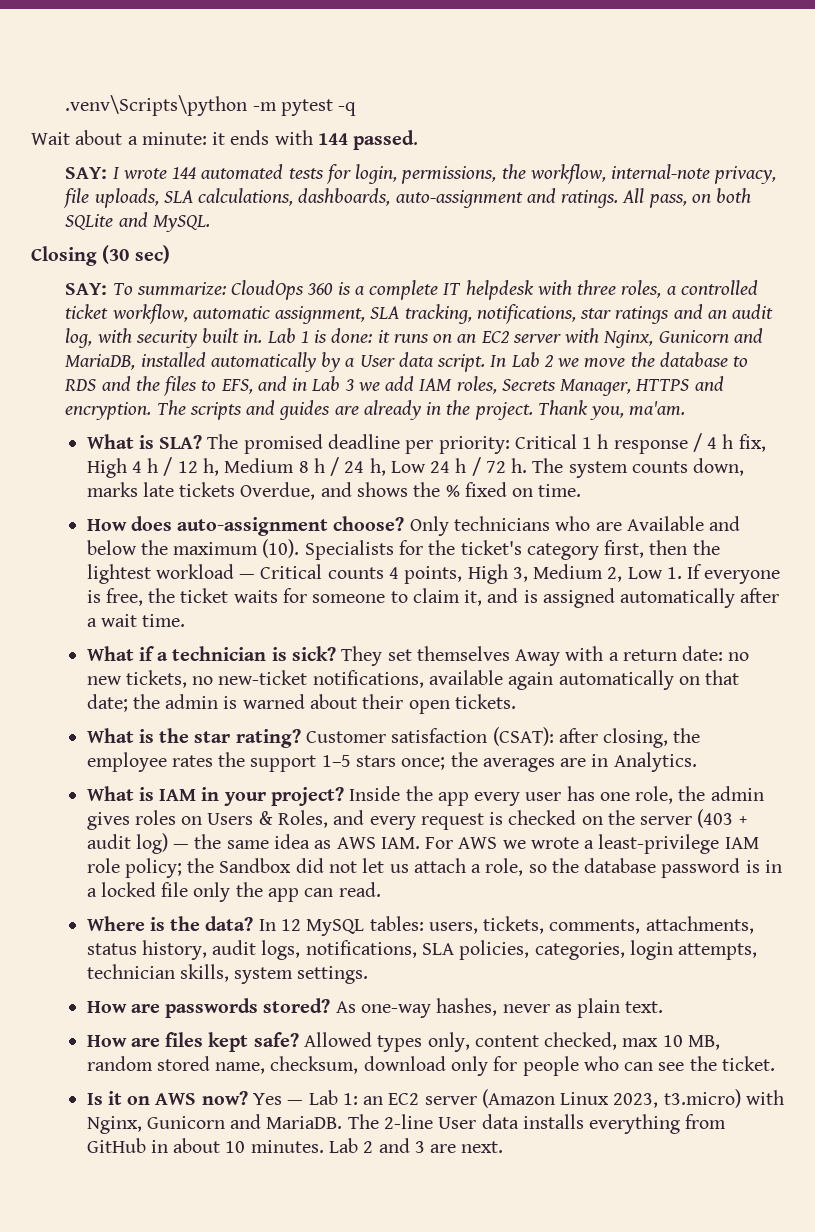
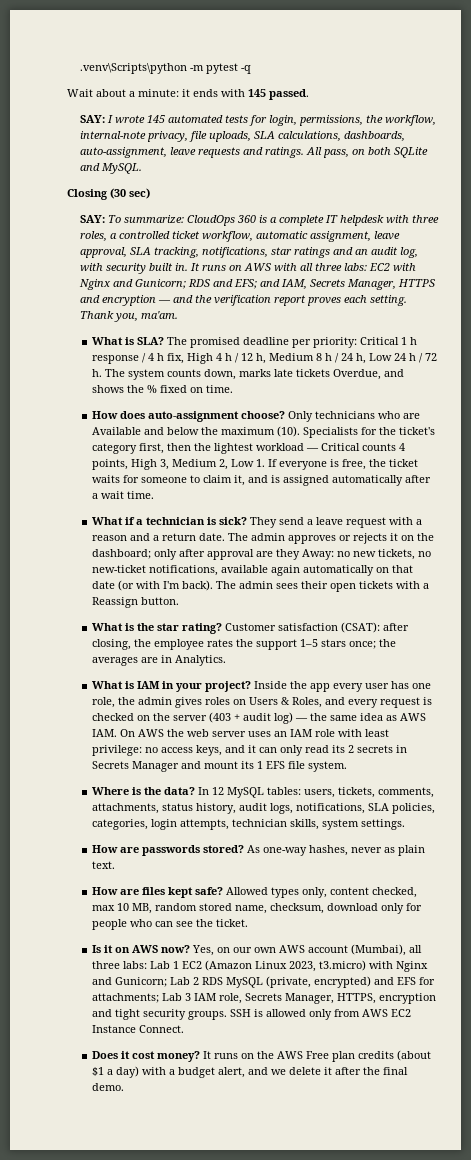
- Wait about a minute: it ends with 144 passed.
+ Wait about a minute: it ends with 145 passed.
- SAY: I wrote 144 automated tests for login, permissions, the workflow, internal-note privacy, file uploads, SLA calculations, dashboards, auto-assignment and ratings.
+ SAY: I wrote 145 automated tests for login, permissions, the workflow, internal-note privacy, file uploads, SLA calculations, dashboards, auto-assignment, leave requests and ratings.
- SAY: To summarize: CloudOps 360 is a complete IT helpdesk with three roles, a controlled ticket workflow, automatic assignment, SLA tracking, notifications, star ratings and an audit log, with security built in.
+ SAY: To summarize: CloudOps 360 is a complete IT helpdesk with three roles, a controlled ticket workflow, automatic assignment, leave approval, SLA tracking, notifications, star ratings and an audit log, with security built in.
- Lab 1 is done: it runs on an EC2 server with Nginx, Gunicorn and MariaDB, installed automatically by a User data script. In Lab 2 we move the database to RDS and the files to EFS, and in Lab 3 we add IAM roles, Secrets Manager, HTTPS and encryption. The scripts and guides are already in the project.
+ It runs on AWS with all three labs: EC2 with Nginx and Gunicorn; RDS and EFS; and IAM, Secrets Manager, HTTPS and encryption — and the verification report proves each setting.
- They set themselves Away with a return date: no new tickets, no new-ticket notifications, available again automatically on that date; the admin is warned about their open tickets.
+ They send a leave request with a reason and a return date. The admin approves or rejects it on the dashboard; only after approval are they Away: no new tickets, no new-ticket notifications, available again automatically on that date (or with I'm back). The admin sees their open tickets with a Reassign button.
- Inside the app every user has one role, the admin gives roles on Users & Roles, and every request is checked on the server (403 + audit log) — the same idea as AWS IAM. For AWS we wrote a least-privilege IAM role policy; the Sandbox did not let us attach a role, so the database password is in a locked file only the app can read.
+ Inside the app every user has one role, the admin gives roles on Users & Roles, and every request is checked on the server (403 + audit log) — the same idea as AWS IAM. On AWS the web server uses an IAM role with least privilege: no access keys, and it can only read its 2 secrets in Secrets Manager and mount its 1 EFS file system.
- Yes — Lab 1: an EC2 server (Amazon Linux 2023, t3.micro) with Nginx, Gunicorn and MariaDB. The 2-line User data installs everything from GitHub in about 10 minutes. Lab 2 and 3 are next.
+ Yes, on our own AWS account (Mumbai), all three labs: Lab 1 EC2 (Amazon Linux 2023, t3.micro) with Nginx and Gunicorn; Lab 2 RDS MySQL (private, encrypted) and EFS for attachments; Lab 3 IAM role, Secrets Manager, HTTPS, encryption and tight security groups. SSH is allowed only from AWS EC2 Instance Connect.
+ Does it cost money? It runs on the AWS Free plan credits (about $1 a day) with a budget alert, and we delete it after the final demo.

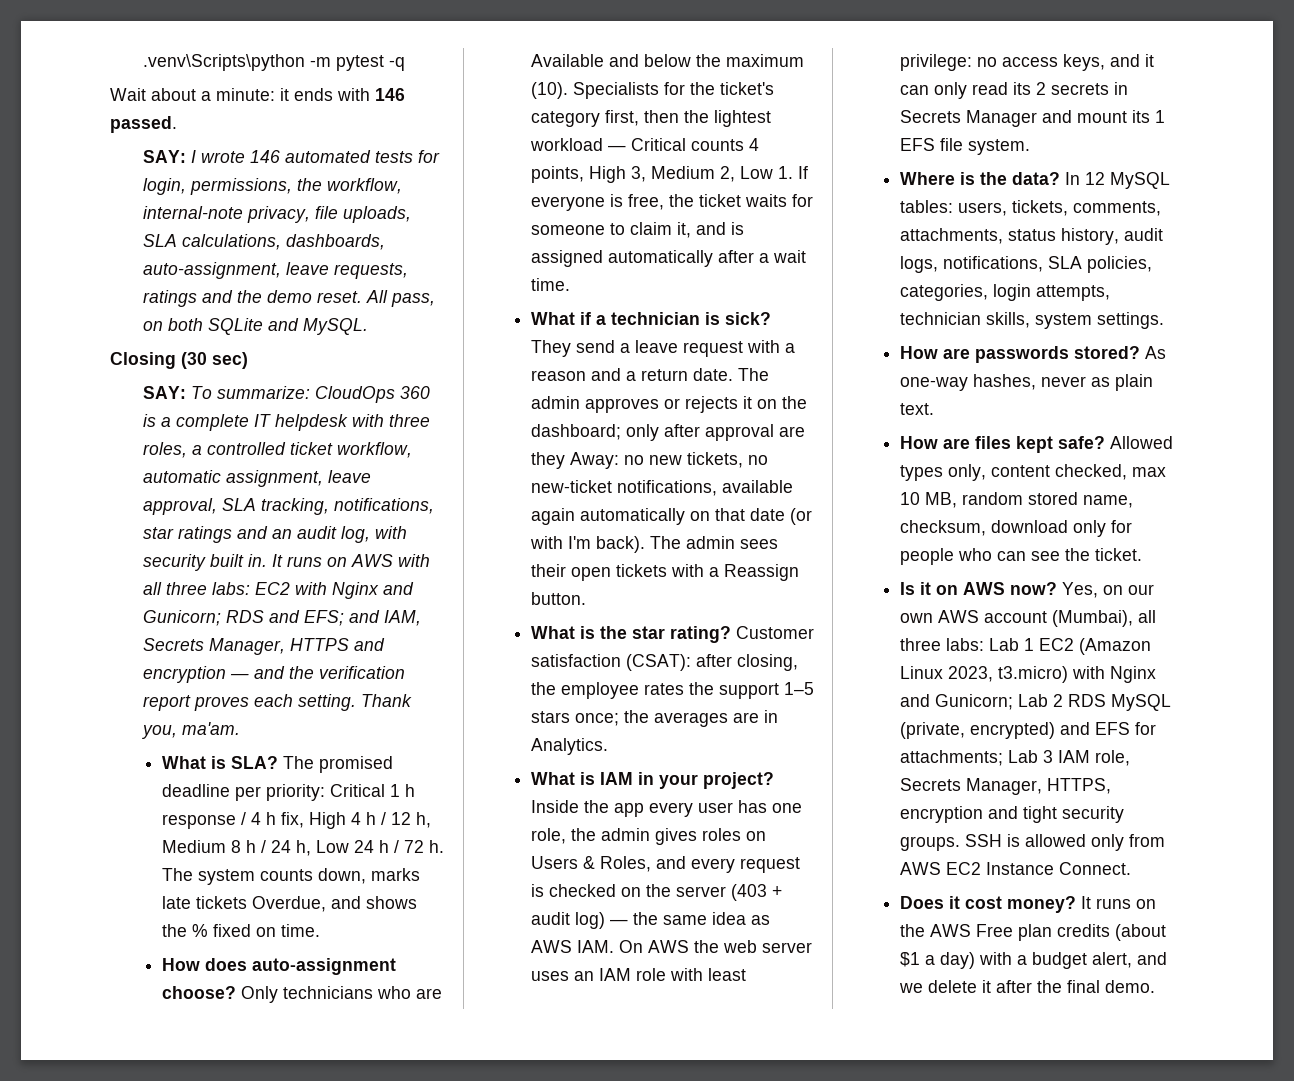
- Wait about a minute: it ends with 145 passed.
+ Wait about a minute: it ends with 146 passed.
- SAY: I wrote 145 automated tests for login, permissions, the workflow, internal-note privacy, file uploads, SLA calculations, dashboards, auto-assignment, leave requests and ratings.
+ SAY: I wrote 146 automated tests for login, permissions, the workflow, internal-note privacy, file uploads, SLA calculations, dashboards, auto-assignment, leave requests, ratings and the demo reset.

